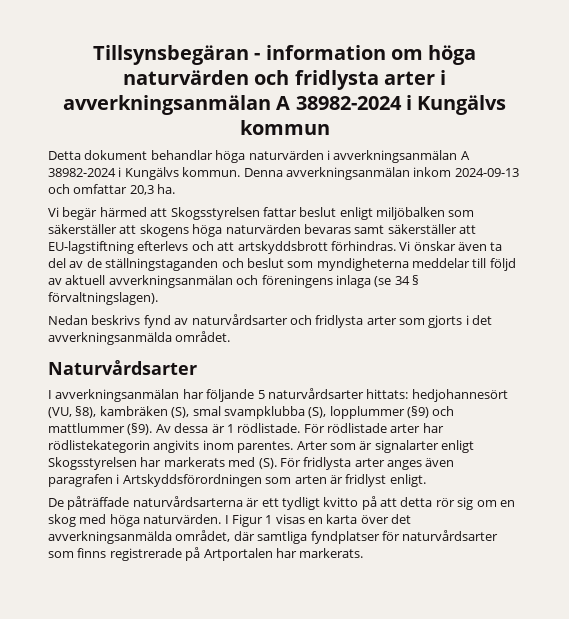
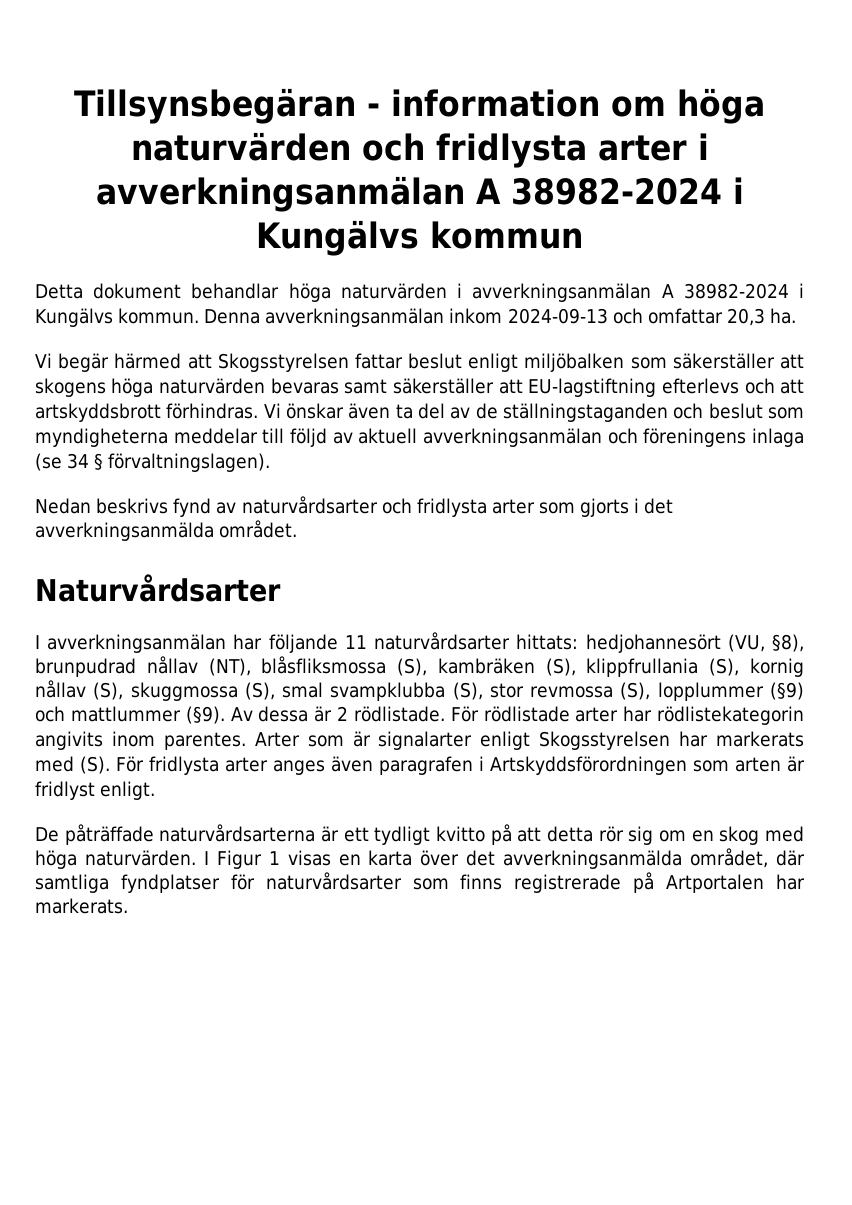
- I avverkningsanmälan har följande 5 naturvårdsarter hittats: hedjohannesört (VU, §8), kambräken (S), smal svampklubba (S), lopplummer (§9) och mattlummer (§9).
+ I avverkningsanmälan har följande 11 naturvårdsarter hittats: hedjohannesört (VU, §8), brunpudrad nållav (NT), blåsfliksmossa (S), kambräken (S), klippfrullania (S), kornig nållav (S), skuggmossa (S), smal svampklubba (S), stor revmossa (S), lopplummer (§9) och mattlummer (§9).
- Av dessa är 1 rödlistade.
+ Av dessa är 2 rödlistade.

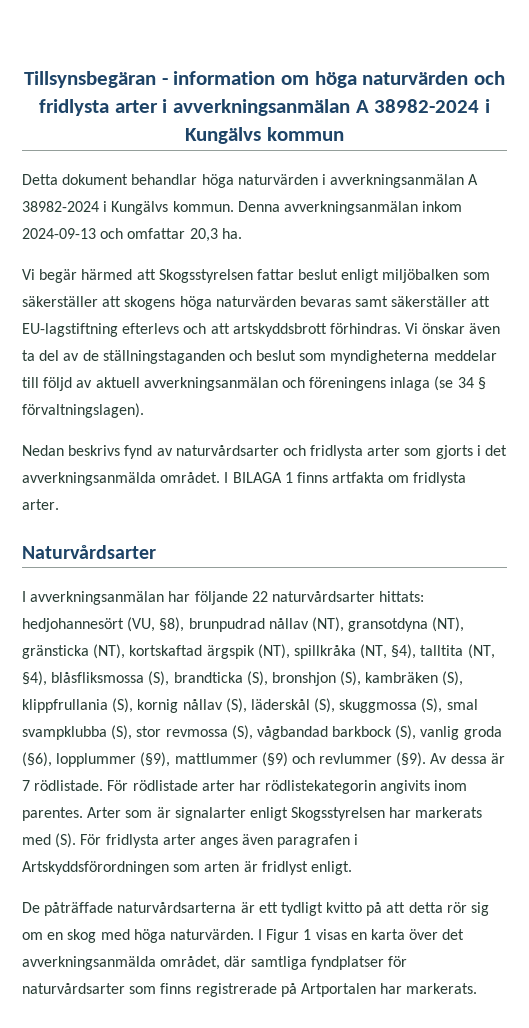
+ I BILAGA 1 finns artfakta om fridlysta arter.
- I avverkningsanmälan har följande 11 naturvårdsarter hittats: hedjohannesört (VU, §8), brunpudrad nållav (NT), blåsfliksmossa (S), kambräken (S), klippfrullania (S), kornig nållav (S), skuggmossa (S), smal svampklubba (S), stor revmossa (S), lopplummer (§9) och mattlummer (§9).
+ I avverkningsanmälan har följande 22 naturvårdsarter hittats: hedjohannesört (VU, §8), brunpudrad nållav (NT), gransotdyna (NT), gränsticka (NT), kortskaftad ärgspik (NT), spillkråka (NT, §4), talltita (NT, §4), blåsfliksmossa (S), brandticka (S), bronshjon (S), kambräken (S), klippfrullania (S), kornig nållav (S), läderskål (S), skuggmossa (S), smal svampklubba (S), stor revmossa (S), vågbandad barkbock (S), vanlig groda (§6), lopplummer (§9), mattlummer (§9) och revlummer (§9).
- Av dessa är 2 rödlistade.
+ Av dessa är 7 rödlistade.

